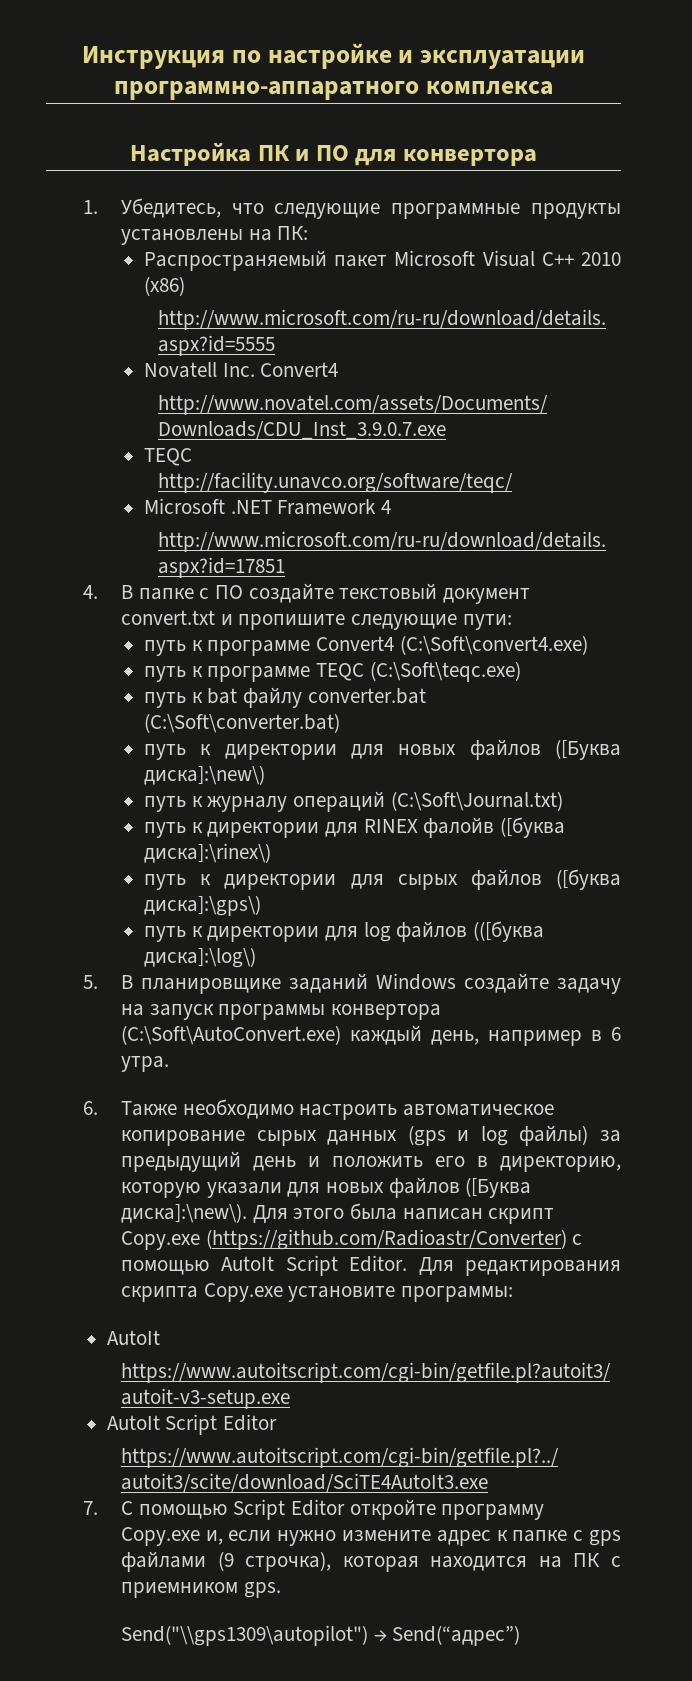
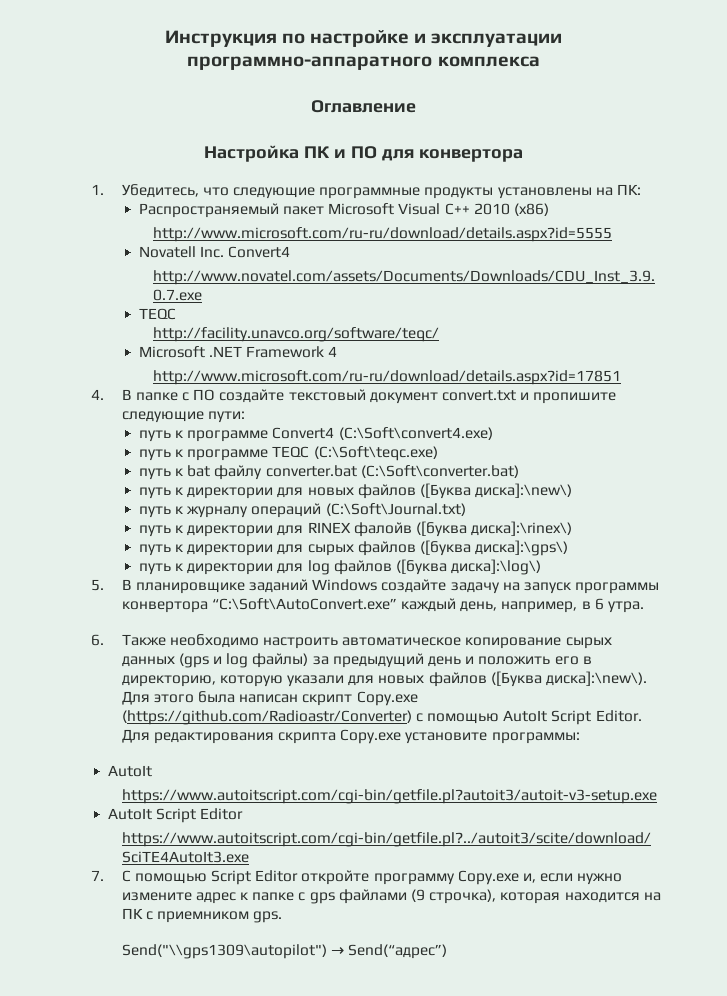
+ Оглавление
- путь к директории для log файлов (([буква диска]:\log\)
+ путь к директории для log файлов ([буква диска]:\log\)
- 5. В планировщике заданий Windows создайте задачу на запуск программы конвертора (C:\Soft\AutoConvert.exe) каждый день, например в 6 утра.
+ 5. В планировщике заданий Windows создайте задачу на запуск программы конвертора “C:\Soft\AutoConvert.exe” каждый день, например, в 6 утра.

